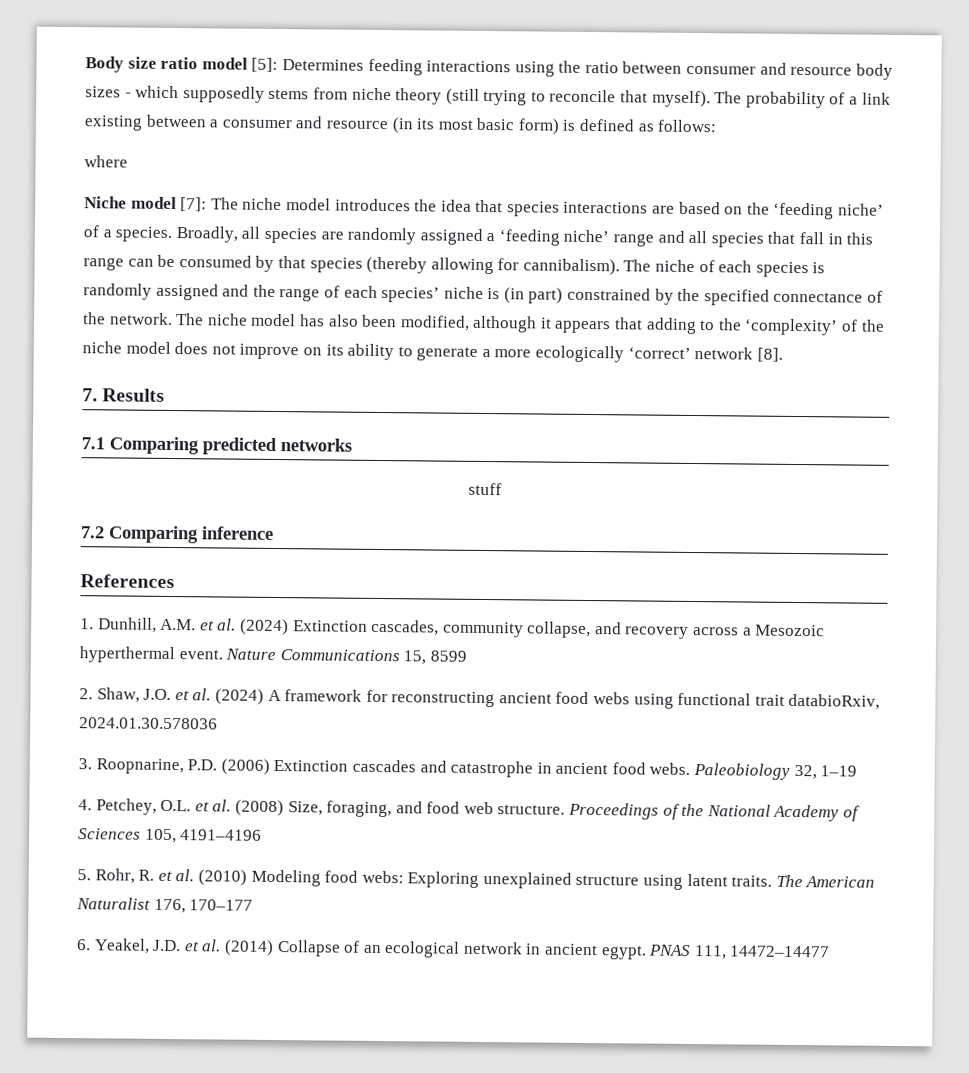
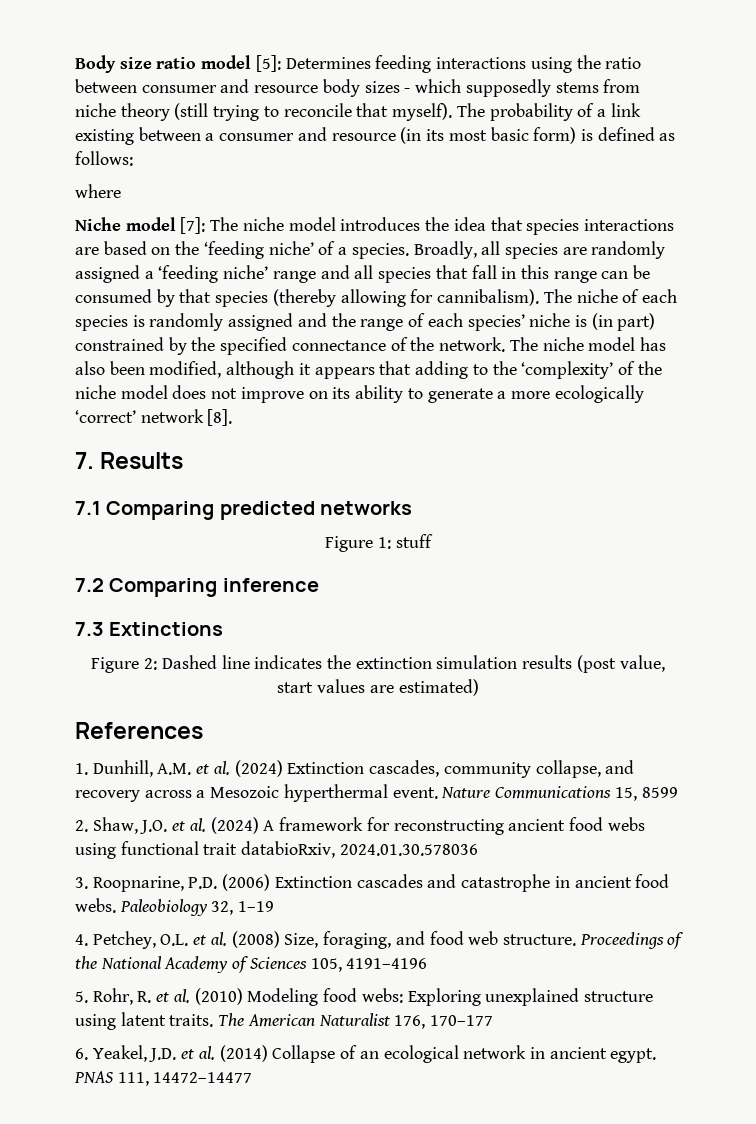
- stuff
+ Figure 1: stuff
+ 7.3 Extinctions
+ Figure 2: Dashed line indicates the extinction simulation results (post value, start values are estimated)

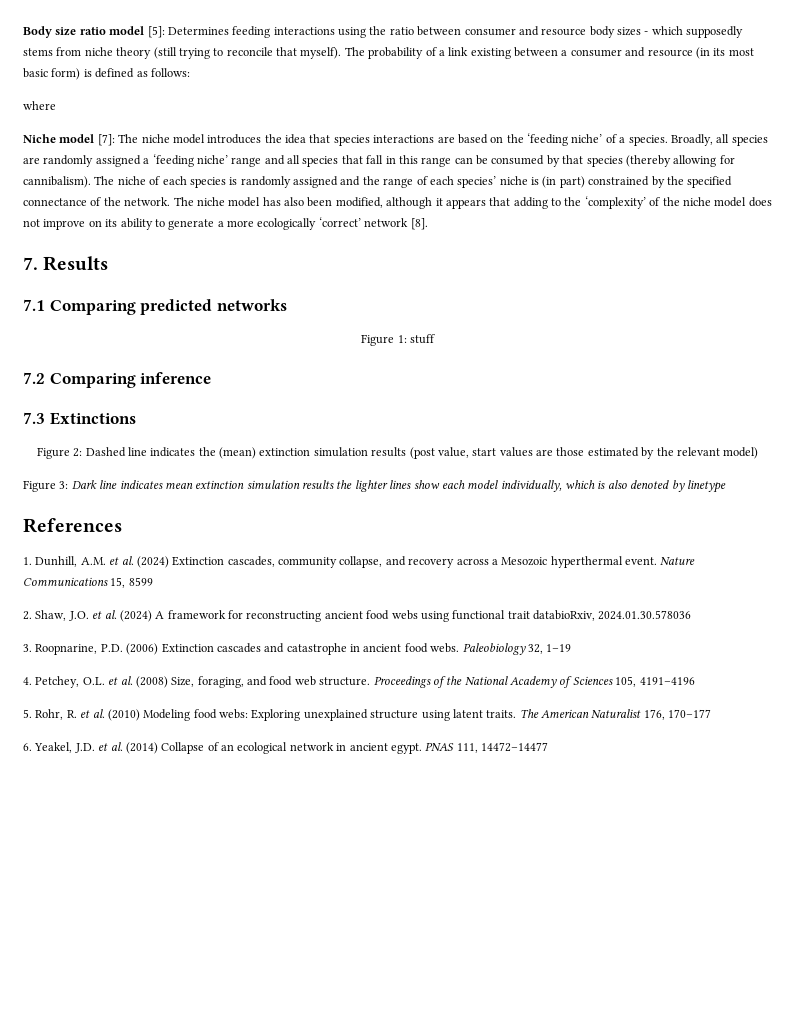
- Figure 2: Dashed line indicates the extinction simulation results (post value, start values are estimated)
+ Figure 2: Dashed line indicates the (mean) extinction simulation results (post value, start values are those estimated by the relevant model)
+ Figure 3: Dark line indicates mean extinction simulation results the lighter lines show each model individually, which is also denoted by linetype

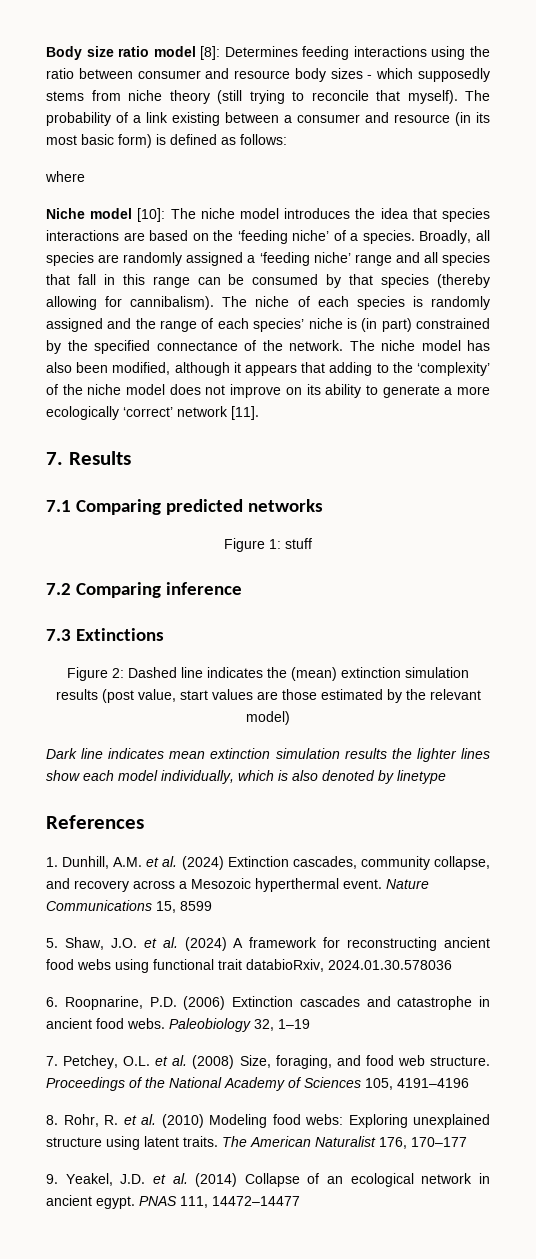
- Body size ratio model [5]: Determines feeding interactions using the ratio between consumer and resource body sizes - which supposedly stems from niche theory (still trying to reconcile that myself).
+ Body size ratio model [8]: Determines feeding interactions using the ratio between consumer and resource body sizes - which supposedly stems from niche theory (still trying to reconcile that myself).
- Niche model [7]: The niche model introduces the idea that species interactions are based on the ‘feeding niche’ of a species.
+ Niche model [10]: The niche model introduces the idea that species interactions are based on the ‘feeding niche’ of a species.
- The niche model has also been modified, although it appears that adding to the ‘complexity’ of the niche model does not improve on its ability to generate a more ecologically ‘correct’ network [8].
+ The niche model has also been modified, although it appears that adding to the ‘complexity’ of the niche model does not improve on its ability to generate a more ecologically ‘correct’ network [11].
- Figure 3: Dark line indicates mean extinction simulation results the lighter lines show each model individually, which is also denoted by linetype
+ Dark line indicates mean extinction simulation results the lighter lines show each model individually, which is also denoted by linetype
- 2. Shaw, J.O. et al. (2024) A framework for reconstructing ancient food webs using functional trait databioRxiv, 2024.01.30.578036
+ 5. Shaw, J.O. et al. (2024) A framework for reconstructing ancient food webs using functional trait databioRxiv, 2024.01.30.578036
- 3. Roopnarine, P.D. (2006) Extinction cascades and catastrophe in ancient food webs.
+ 6. Roopnarine, P.D. (2006) Extinction cascades and catastrophe in ancient food webs.
- 4. Petchey, O.L. et al. (2008) Size, foraging, and food web structure.
+ 7. Petchey, O.L. et al. (2008) Size, foraging, and food web structure.
- 5. Rohr, R. et al. (2010) Modeling food webs: Exploring unexplained structure using latent traits.
+ 8. Rohr, R. et al. (2010) Modeling food webs: Exploring unexplained structure using latent traits.
- 6. Yeakel, J.D. et al. (2014) Collapse of an ecological network in ancient egypt.
+ 9. Yeakel, J.D. et al. (2014) Collapse of an ecological network in ancient egypt.

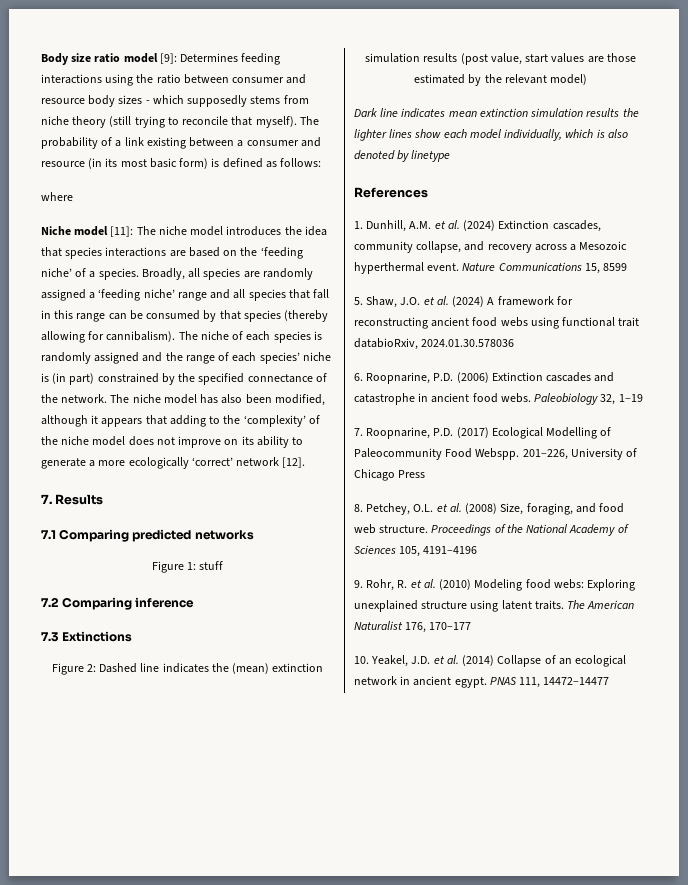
- Body size ratio model [8]: Determines feeding interactions using the ratio between consumer and resource body sizes - which supposedly stems from niche theory (still trying to reconcile that myself).
+ Body size ratio model [9]: Determines feeding interactions using the ratio between consumer and resource body sizes - which supposedly stems from niche theory (still trying to reconcile that myself).
- Niche model [10]: The niche model introduces the idea that species interactions are based on the ‘feeding niche’ of a species.
+ Niche model [11]: The niche model introduces the idea that species interactions are based on the ‘feeding niche’ of a species.
- The niche model has also been modified, although it appears that adding to the ‘complexity’ of the niche model does not improve on its ability to generate a more ecologically ‘correct’ network [11].
+ The niche model has also been modified, although it appears that adding to the ‘complexity’ of the niche model does not improve on its ability to generate a more ecologically ‘correct’ network [12].
- 7. Petchey, O.L. et al. (2008) Size, foraging, and food web structure.
+ 7. Roopnarine, P.D. (2017) Ecological Modelling of Paleocommunity Food Webspp. 201–226, University of Chicago Press
+ 8. Petchey, O.L. et al. (2008) Size, foraging, and food web structure.
- 8. Rohr, R. et al. (2010) Modeling food webs: Exploring unexplained structure using latent traits.
+ 9. Rohr, R. et al. (2010) Modeling food webs: Exploring unexplained structure using latent traits.
- 9. Yeakel, J.D. et al. (2014) Collapse of an ecological network in ancient egypt.
+ 10. Yeakel, J.D. et al. (2014) Collapse of an ecological network in ancient egypt.

